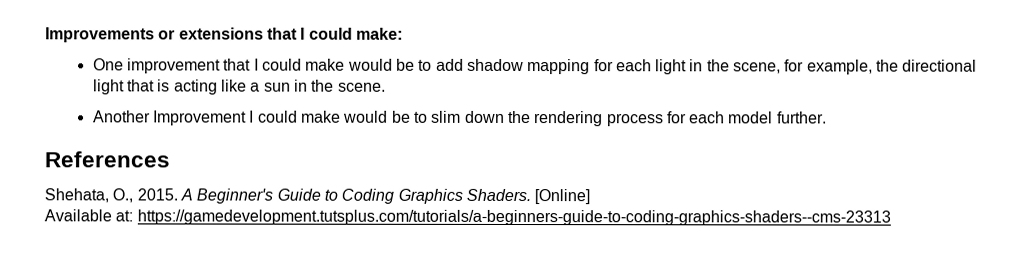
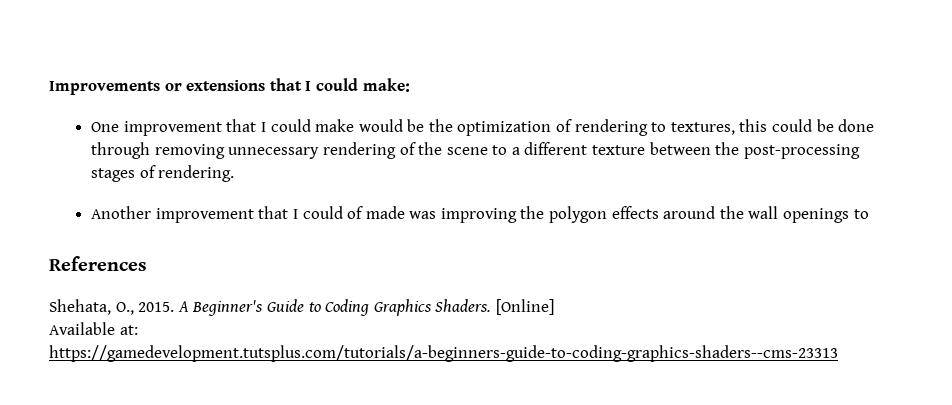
- One improvement that I could make would be to add shadow mapping for each light in the scene, for example, the directional light that is acting like a sun in the scene.
- Another Improvement I could make would be to slim down the rendering process for each model further.
+ One improvement that I could make would be the optimization of rendering to textures, this could be done through removing unnecessary rendering of the scene to a different texture between the post-processing stages of rendering.
+ Another improvement that I could of made was improving the polygon effects around the wall openings to

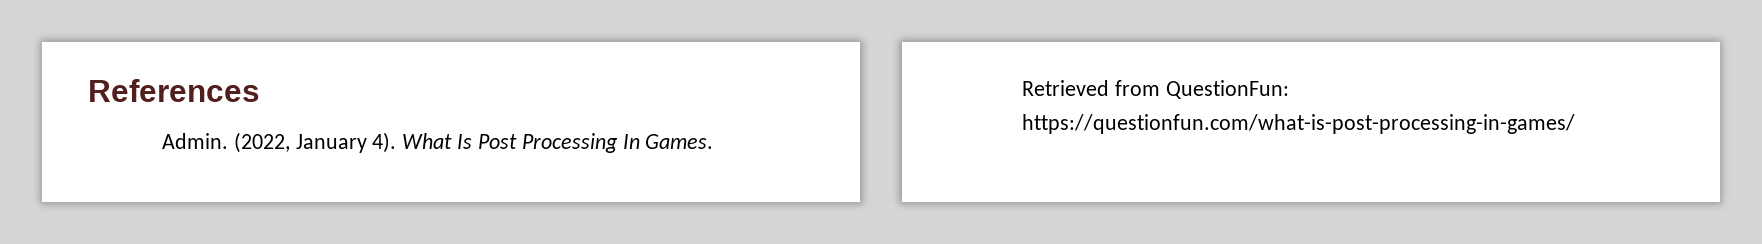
- Improvements or extensions that I could make:
- One improvement that I could make would be the optimization of rendering to textures, this could be done through removing unnecessary rendering of the scene to a different texture between the post-processing stages of rendering.
- Another improvement that I could of made was improving the polygon effects around the wall openings to
  References
- Shehata, O., 2015. A Beginner's Guide to Coding Graphics Shaders. [Online]
- Available at: https://gamedevelopment.tutsplus.com/tutorials/a-beginners-guide-to-coding-graphics-shaders--cms-23313
+ Admin. (2022, January 4). What Is Post Processing In Games. Retrieved from QuestionFun: https://questionfun.com/what-is-post-processing-in-games/

